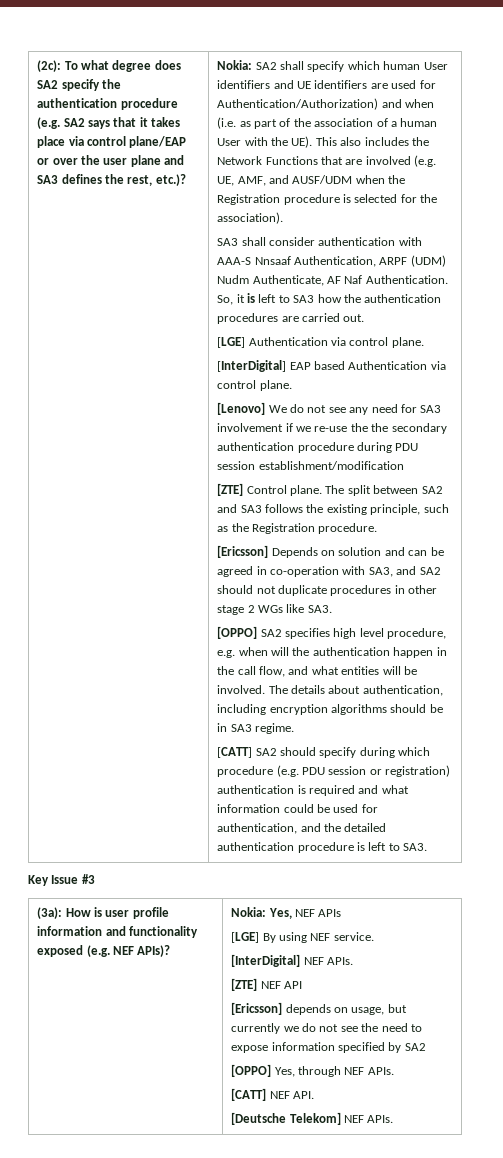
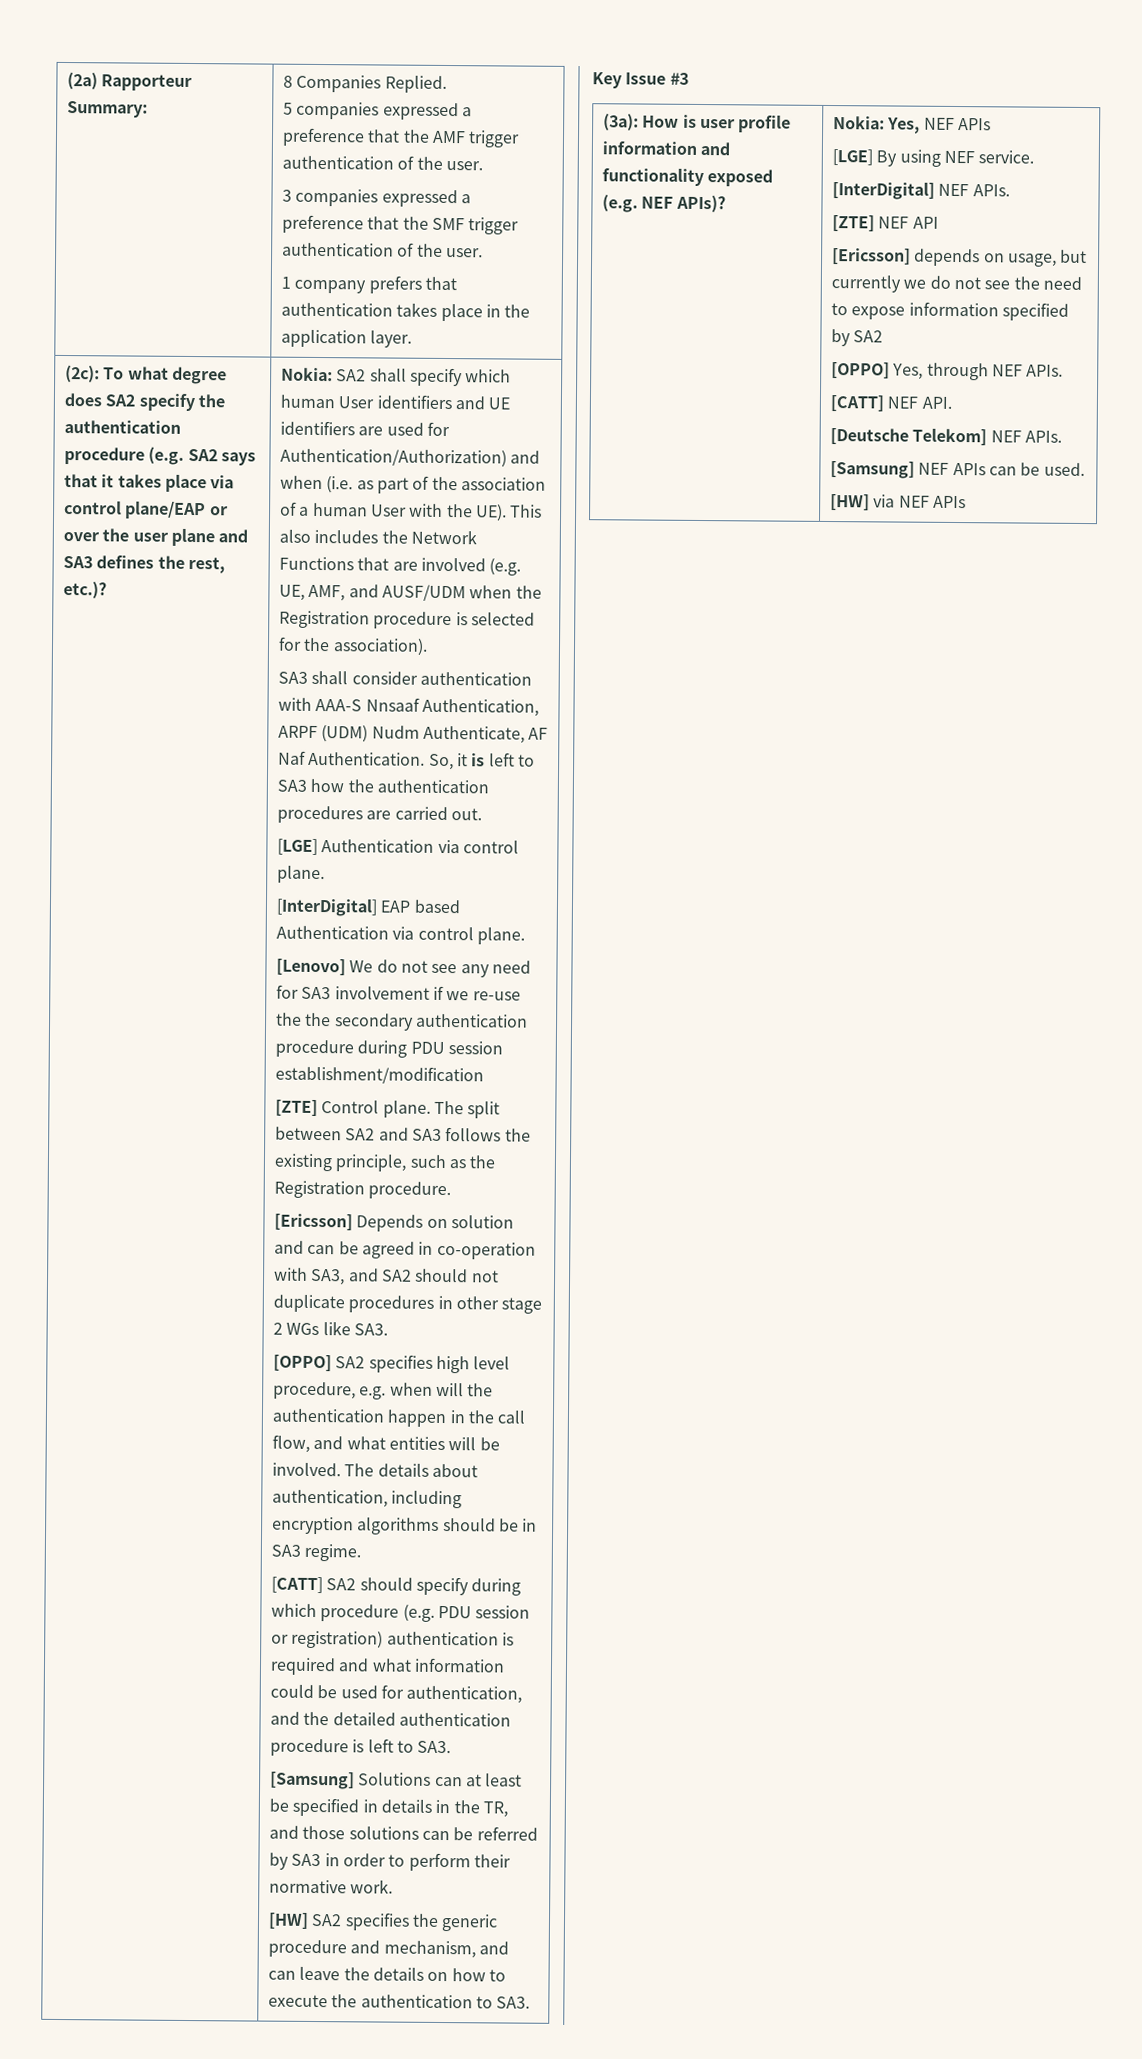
+ (2a) Rapporteur Summary: | 8 Companies Replied.
+ 5 companies expressed a preference that the AMF trigger authentication of the user.
+ 3 companies expressed a preference that the SMF trigger authentication of the user.
+ 1 company prefers that authentication takes place in the application layer.
+ [Samsung] Solutions can at least be specified in details in the TR, and those solutions can be referred by SA3 in order to perform their normative work.
+ [HW] SA2 specifies the generic procedure and mechanism, and can leave the details on how to execute the authentication to SA3.
+ [Samsung] NEF APIs can be used.
+ [HW] via NEF APIs

